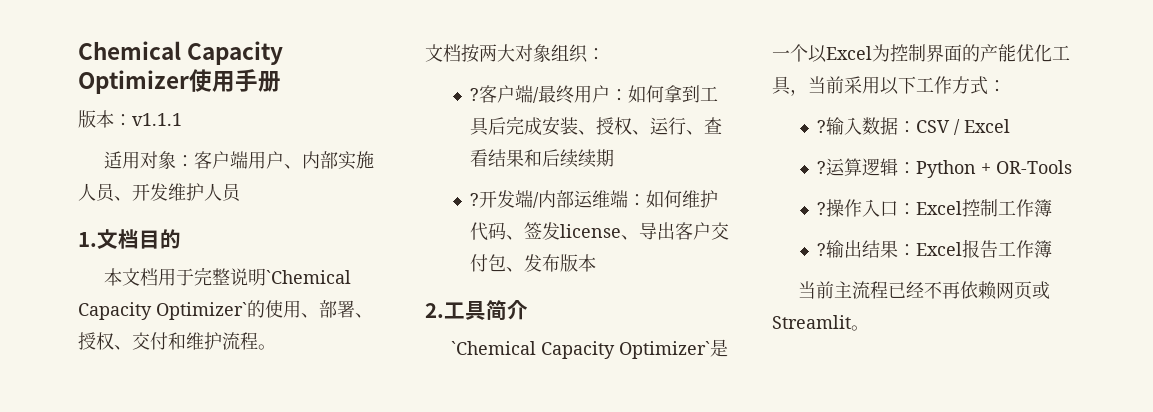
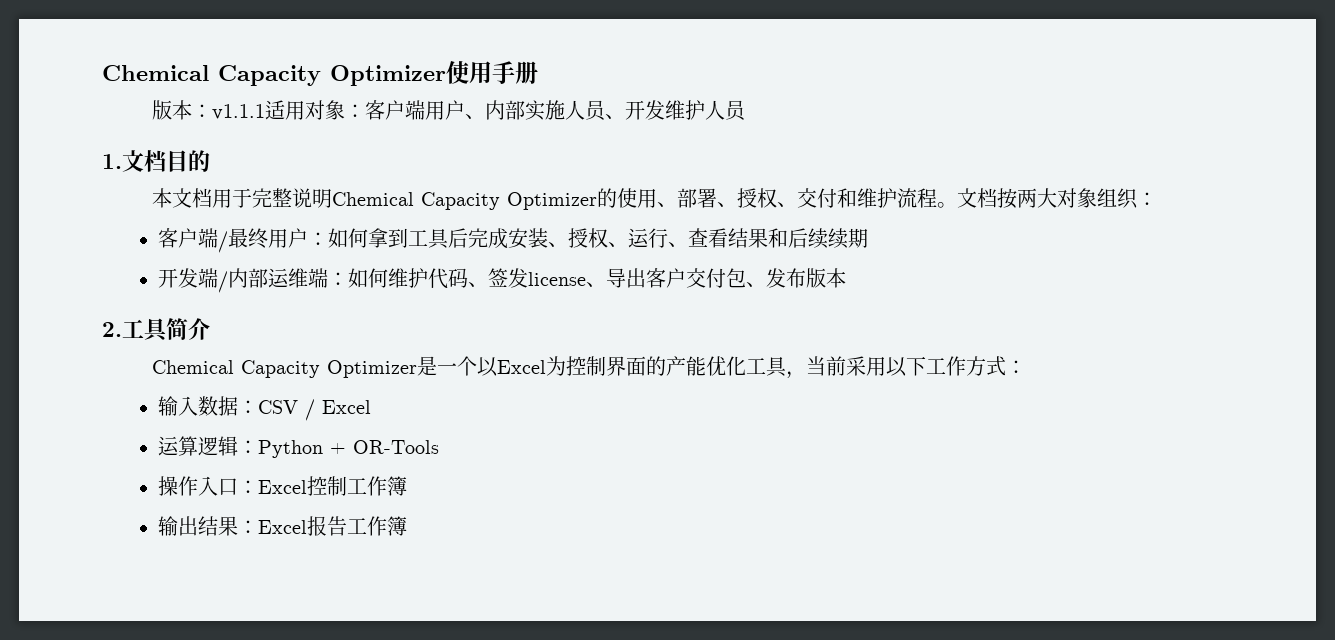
- 版本：v1.1.1
- 适用对象：客户端用户、内部实施人员、开发维护人员
+ 版本：v1.1.1适用对象：客户端用户、内部实施人员、开发维护人员
- 本文档用于完整说明`Chemical Capacity Optimizer`的使用、部署、授权、交付和维护流程。
- 文档按两大对象组织：
- ?客户端/最终用户：如何拿到工具后完成安装、授权、运行、查看结果和后续续期
- ?开发端/内部运维端：如何维护代码、签发license、导出客户交付包、发布版本
+ 本文档用于完整说明Chemical Capacity Optimizer的使用、部署、授权、交付和维护流程。文档按两大对象组织：
+ 客户端/最终用户：如何拿到工具后完成安装、授权、运行、查看结果和后续续期
+ 开发端/内部运维端：如何维护代码、签发license、导出客户交付包、发布版本
- `Chemical Capacity Optimizer`是一个以Excel为控制界面的产能优化工具，当前采用以下工作方式：
- ?输入数据：CSV / Excel
- ?运算逻辑：Python + OR-Tools
- ?操作入口：Excel控制工作簿
- ?输出结果：Excel报告工作簿
+ Chemical Capacity Optimizer是一个以Excel为控制界面的产能优化工具，当前采用以下工作方式：
+ 输入数据：CSV / Excel
+ 运算逻辑：Python + OR-Tools
+ 操作入口：Excel控制工作簿
+ 输出结果：Excel报告工作簿
- 当前主流程已经不再依赖网页或Streamlit。

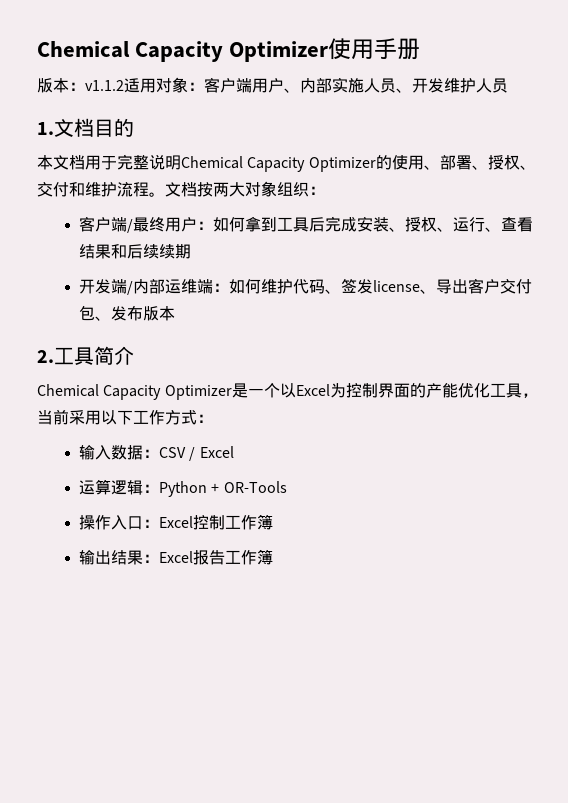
- 版本：v1.1.1适用对象：客户端用户、内部实施人员、开发维护人员
+ 版本：v1.1.2适用对象：客户端用户、内部实施人员、开发维护人员

